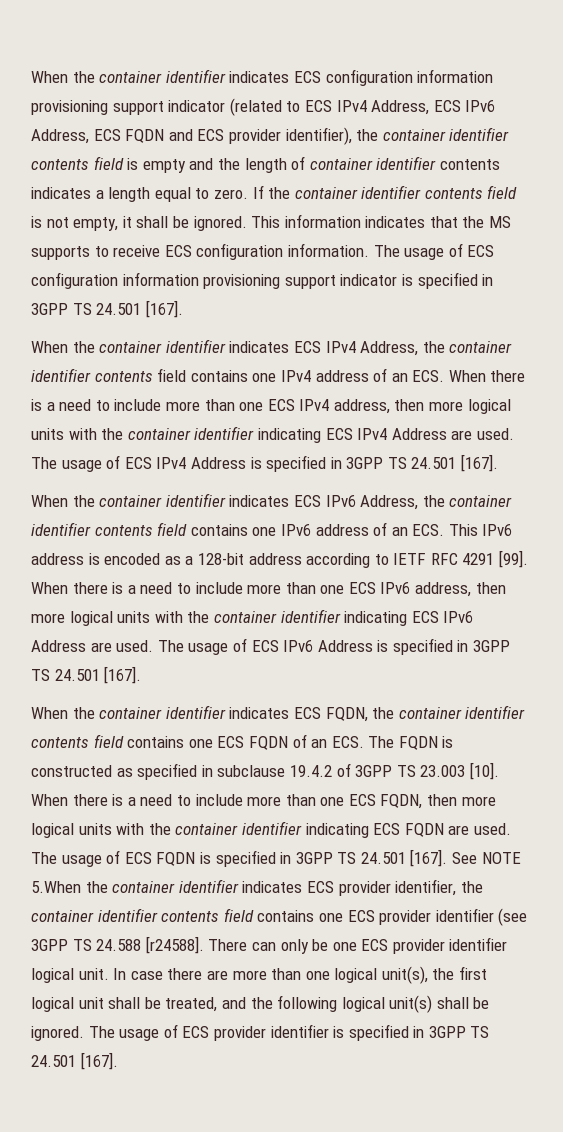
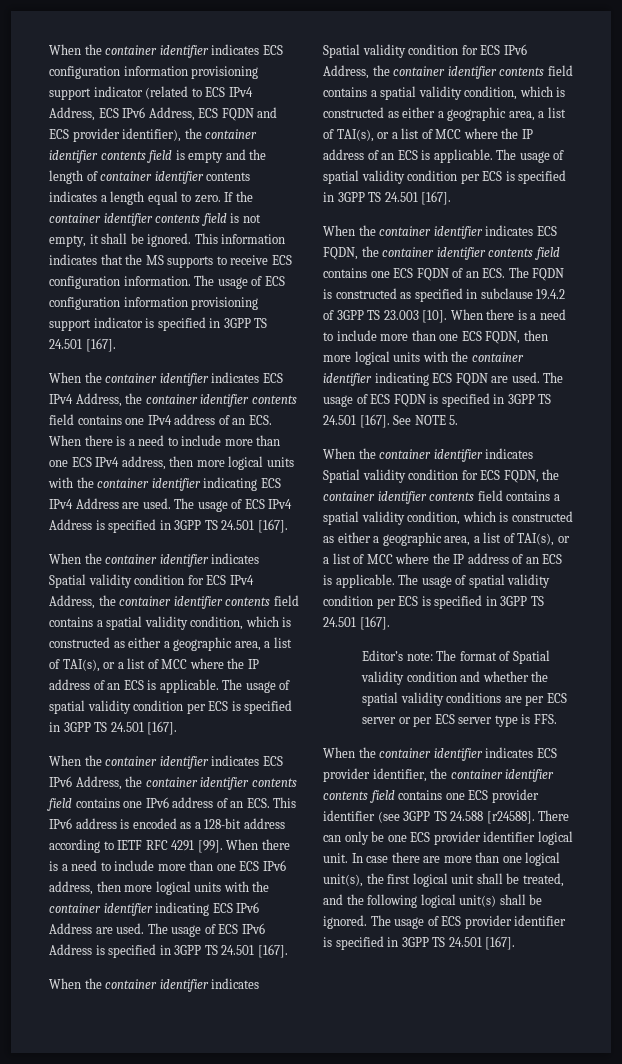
+ When the container identifier indicates Spatial validity condition for ECS IPv4 Address, the container identifier contents field contains a spatial validity condition, which is constructed as either a geographic area, a list of TAI(s), or a list of MCC where the IP address of an ECS is applicable. The usage of spatial validity condition per ECS is specified in 3GPP TS 24.501 [167].
+ When the container identifier indicates Spatial validity condition for ECS IPv6 Address, the container identifier contents field contains a spatial validity condition, which is constructed as either a geographic area, a list of TAI(s), or a list of MCC where the IP address of an ECS is applicable. The usage of spatial validity condition per ECS is specified in 3GPP TS 24.501 [167].
- See NOTE 5.When the container identifier indicates ECS provider identifier, the container identifier contents field contains one ECS provider identifier (see 3GPP TS 24.588 [r24588].
+ See NOTE 5.
+ When the container identifier indicates Spatial validity condition for ECS FQDN, the container identifier contents field contains a spatial validity condition, which is constructed as either a geographic area, a list of TAI(s), or a list of MCC where the IP address of an ECS is applicable. The usage of spatial validity condition per ECS is specified in 3GPP TS 24.501 [167].
+ Editor’s note: The format of Spatial validity condition and whether the spatial validity conditions are per ECS server or per ECS server type is FFS.
+ When the container identifier indicates ECS provider identifier, the container identifier contents field contains one ECS provider identifier (see 3GPP TS 24.588 [r24588].

